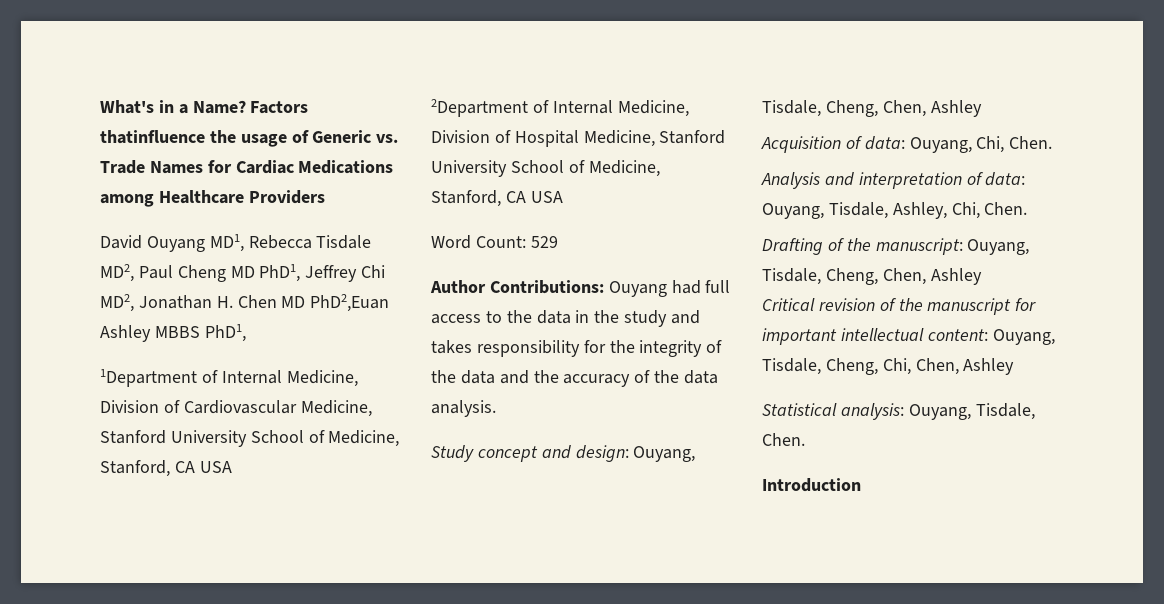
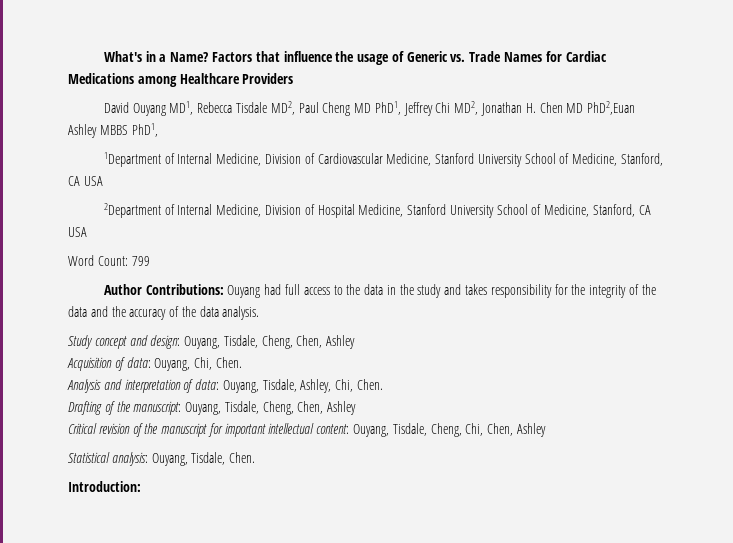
- Factors thatinfluence the usage of Generic vs. Trade Names for Cardiac Medications among Healthcare Providers
+ Factors that influence the usage of Generic vs. Trade Names for Cardiac Medications among Healthcare Providers
- Word Count: 529
+ Word Count: 799
- Introduction
+ Introduction:

